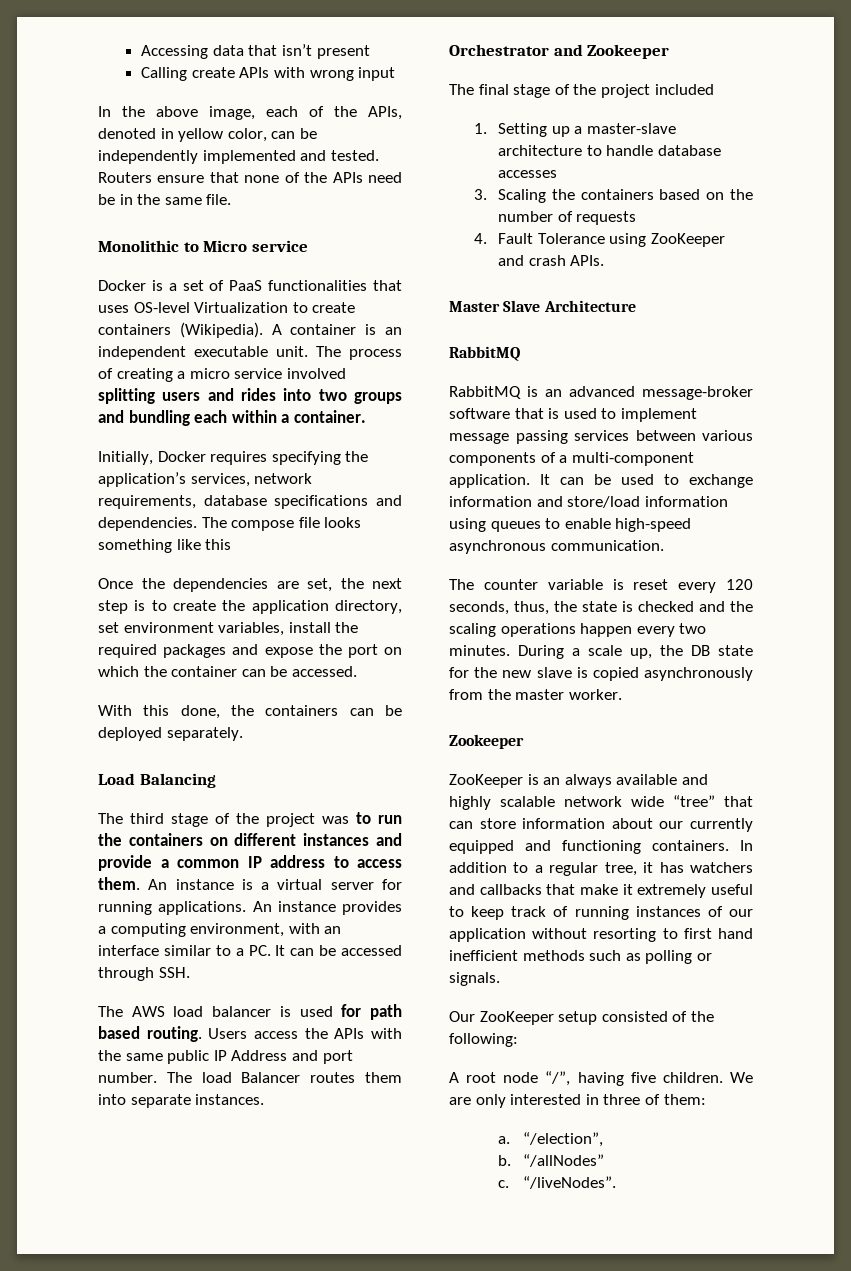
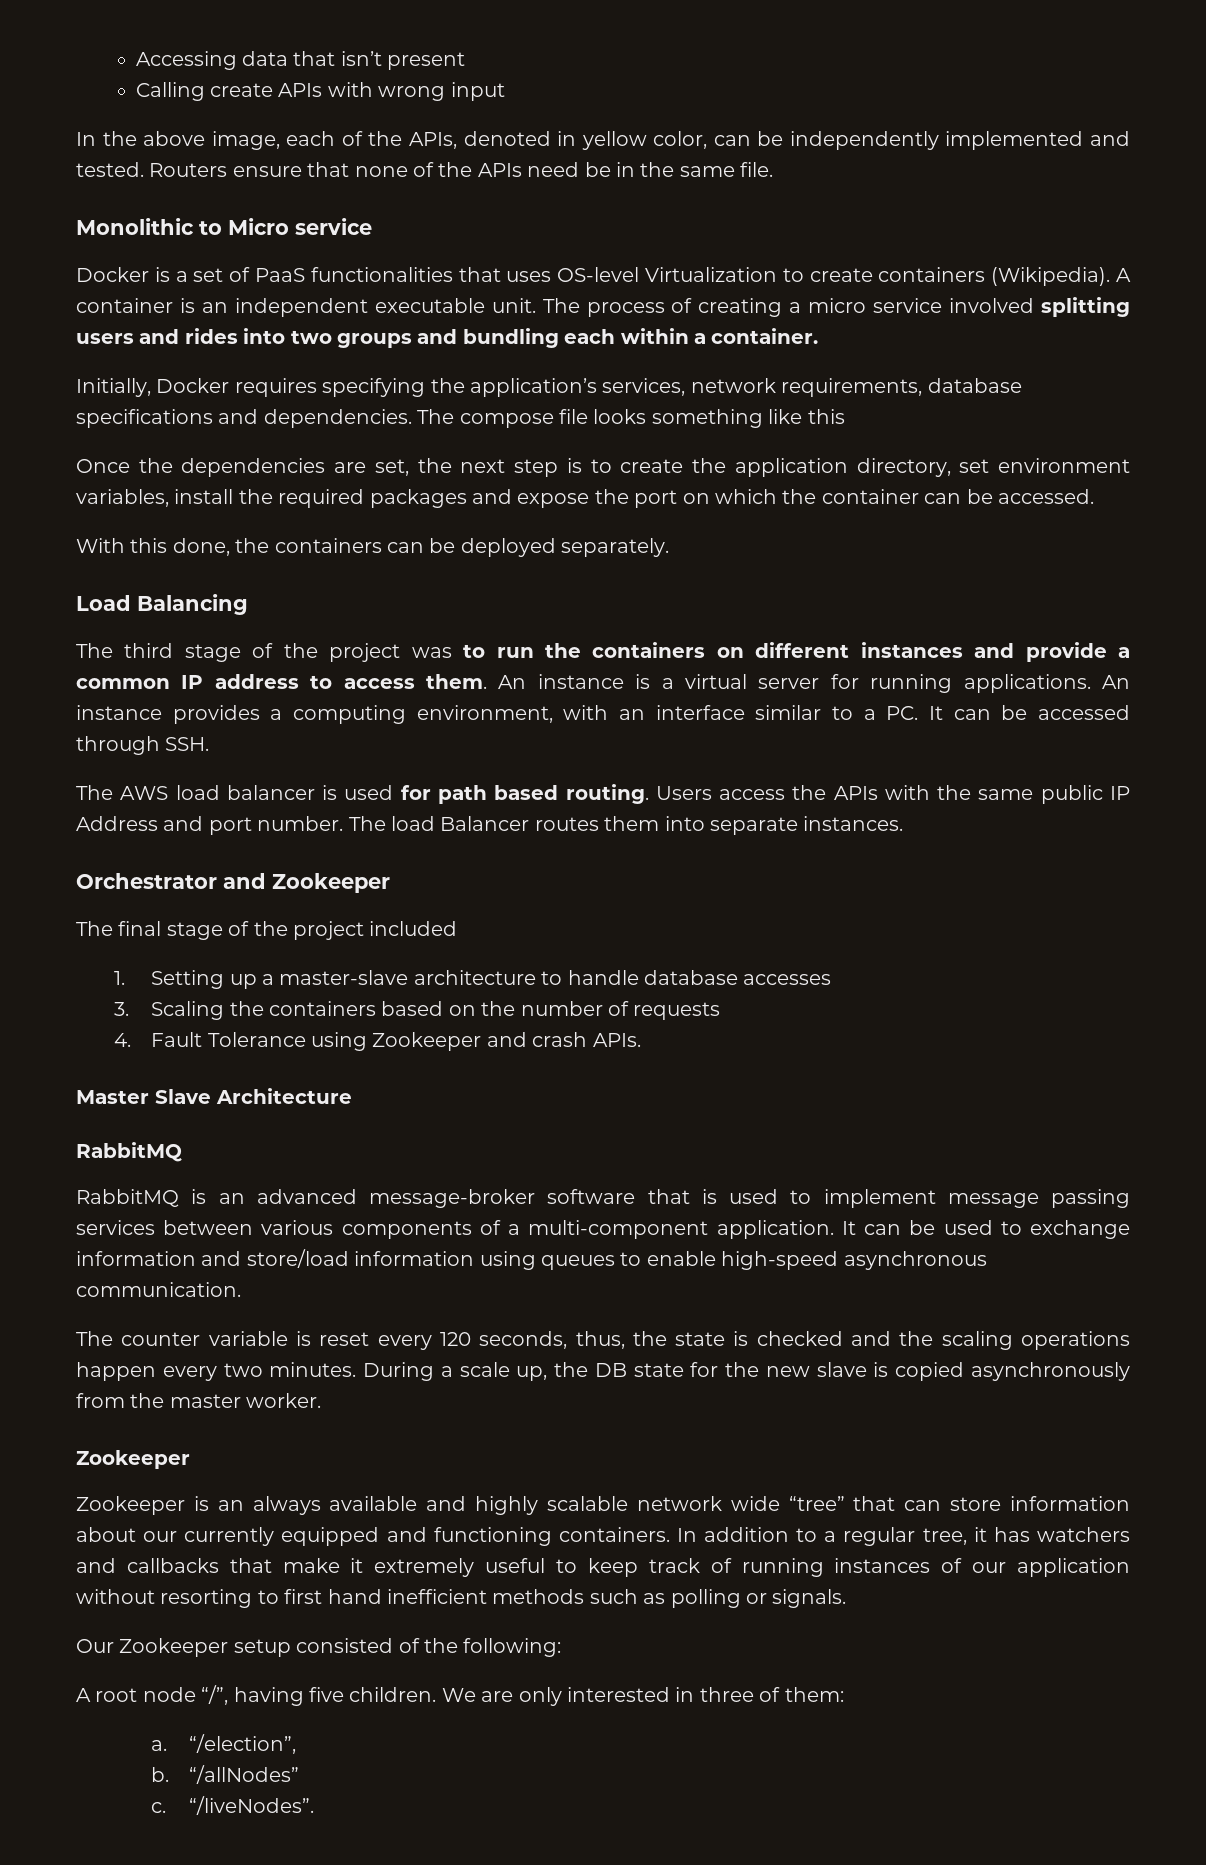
- 4. Fault Tolerance using ZooKeeper and crash APIs.
+ 4. Fault Tolerance using Zookeeper and crash APIs.
- ZooKeeper is an always available and highly scalable network wide “tree” that can store information about our currently equipped and functioning containers.
+ Zookeeper is an always available and highly scalable network wide “tree” that can store information about our currently equipped and functioning containers.
- Our ZooKeeper setup consisted of the following:
+ Our Zookeeper setup consisted of the following:

